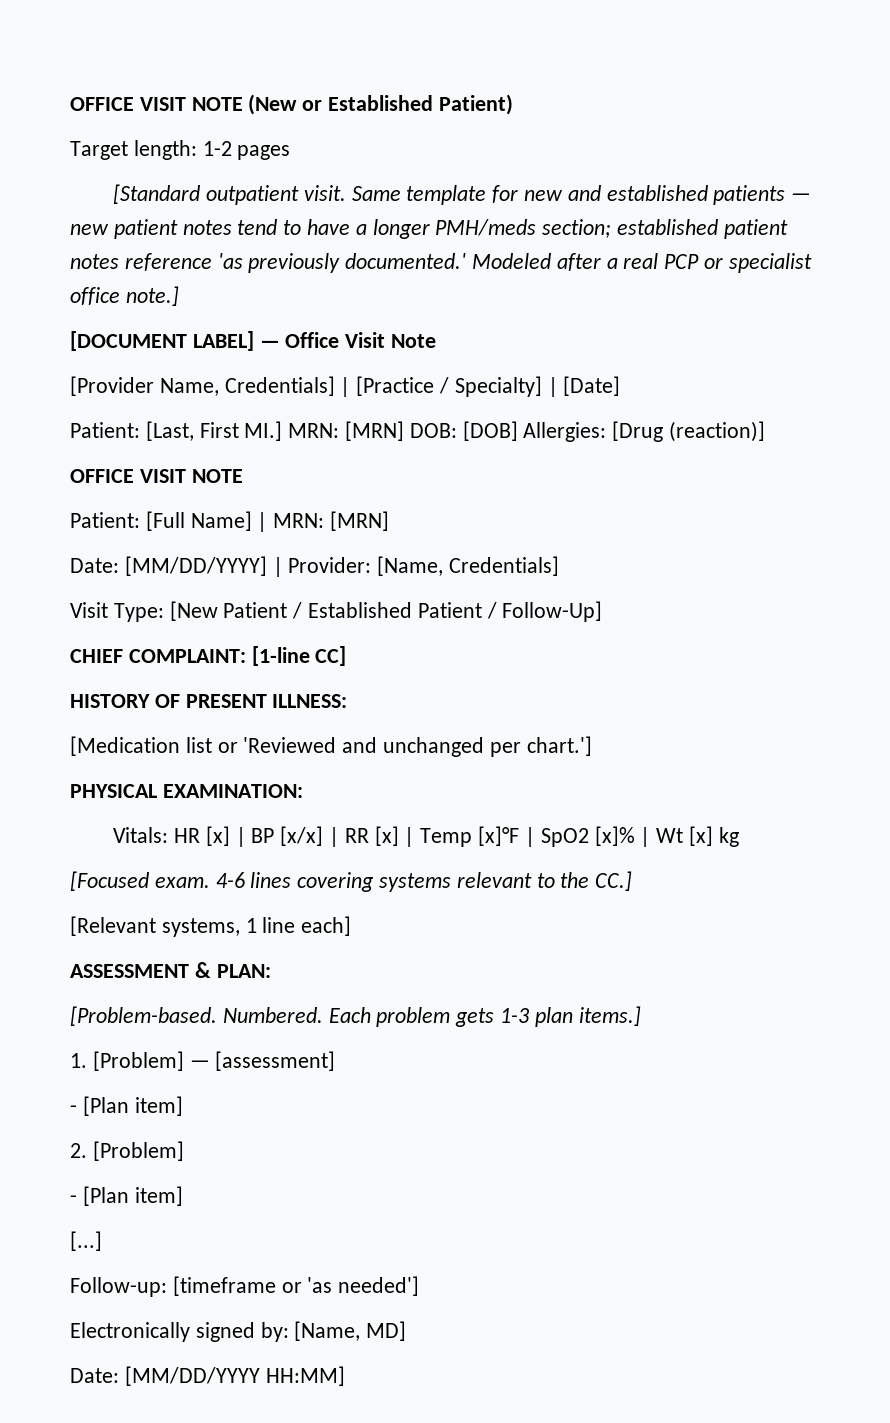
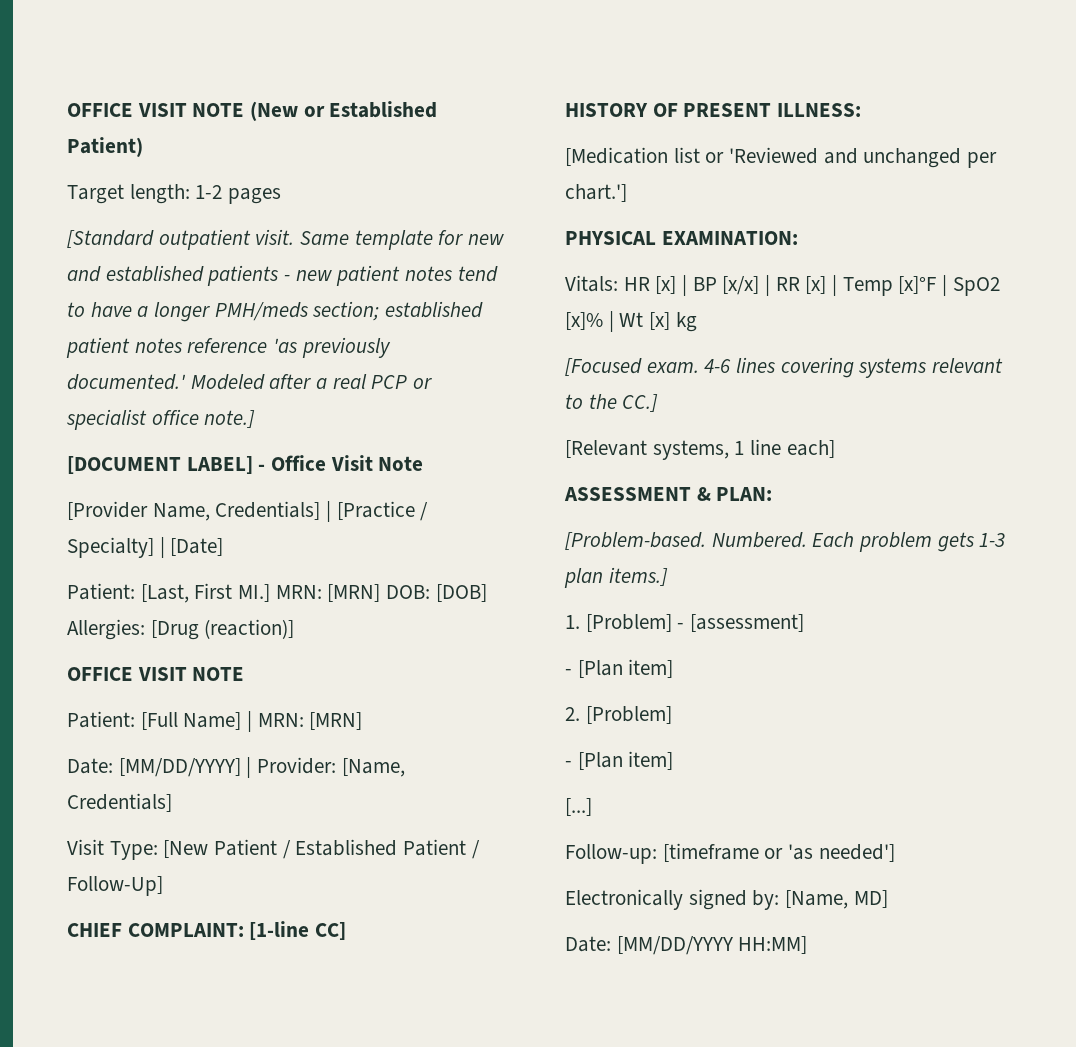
- Same template for new and established patients — new patient notes tend to have a longer PMH/meds section; established patient notes reference 'as previously documented.'
+ Same template for new and established patients - new patient notes tend to have a longer PMH/meds section; established patient notes reference 'as previously documented.'
- [DOCUMENT LABEL] — Office Visit Note
+ [DOCUMENT LABEL] - Office Visit Note
- 1. [Problem] — [assessment]
+ 1. [Problem] - [assessment]

